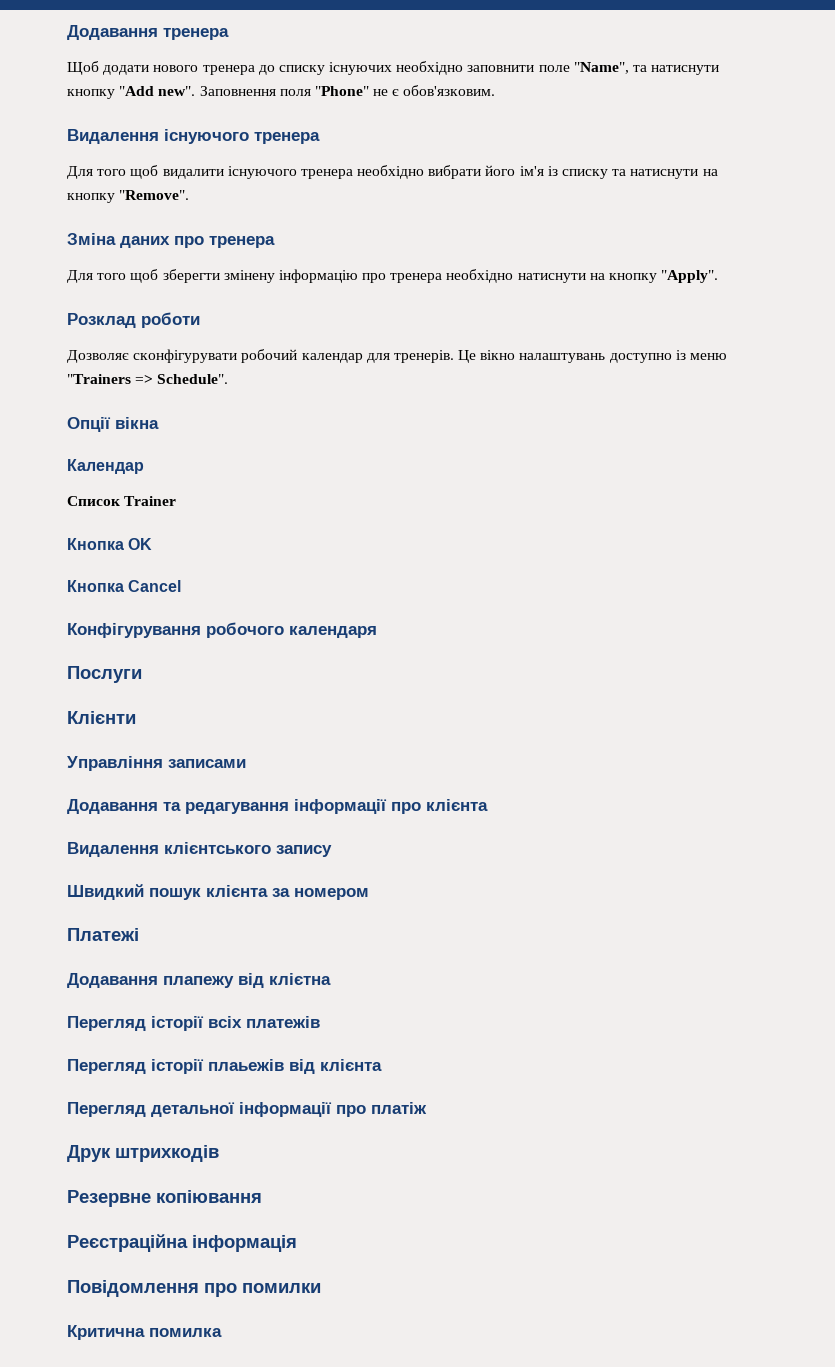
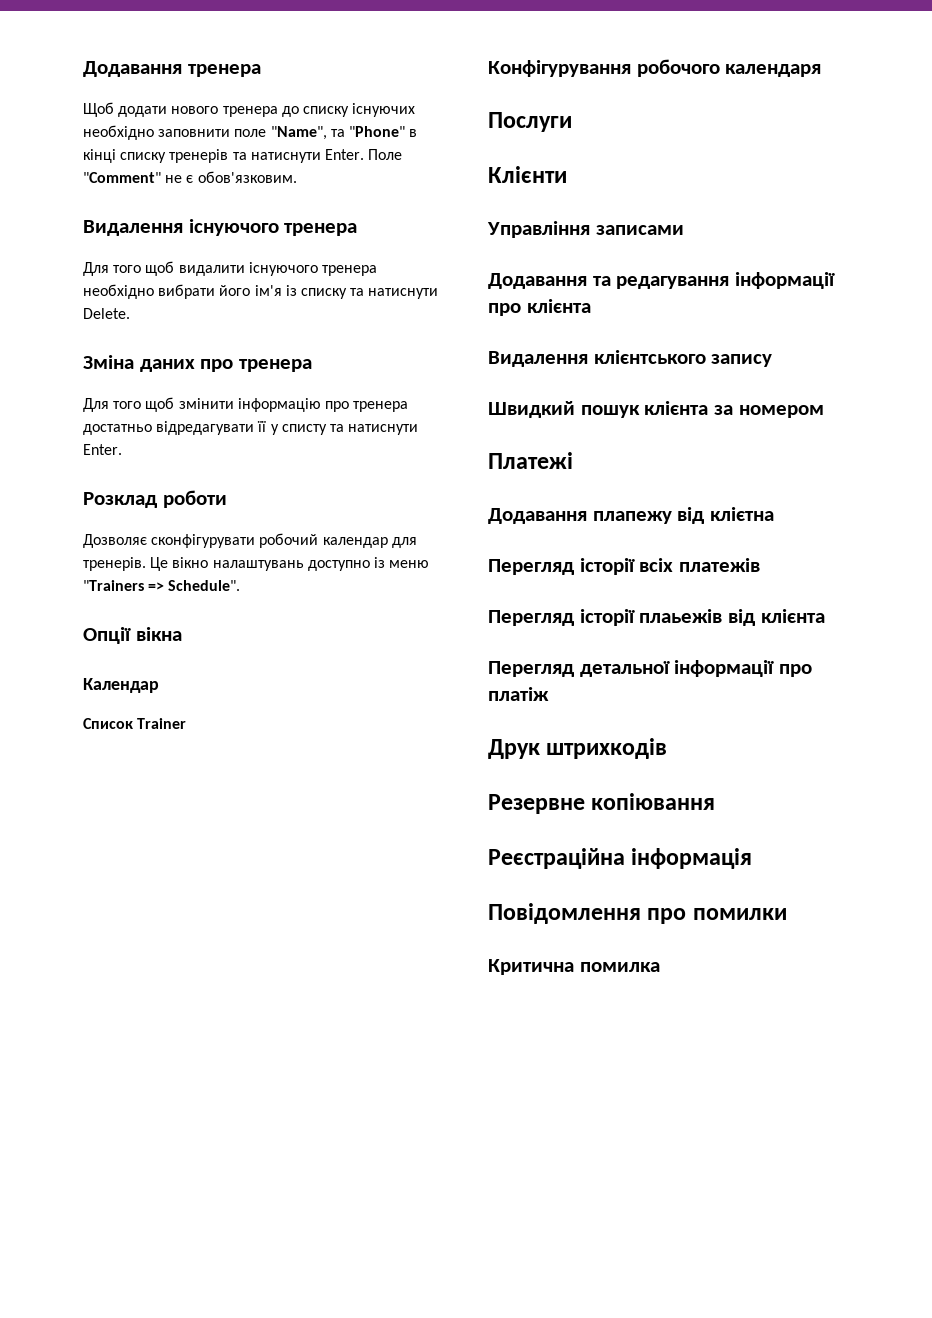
- Щоб додати нового тренера до списку існуючих необхідно заповнити поле "Name", та натиснути кнопку "Add new". Заповнення поля "Phone" не є обов'язковим.
+ Щоб додати нового тренера до списку існуючих необхідно заповнити поле "Name", та "Phone" в кінці списку тренерів та натиснути Enter. Поле "Comment" не є обов'язковим.
- Для того щоб видалити існуючого тренера необхідно вибрати його ім'я із списку та натиснути на кнопку "Remove".
+ Для того щоб видалити існуючого тренера необхідно вибрати його ім'я із списку та натиснути Delete.
- Для того щоб зберегти змінену інформацію про тренера необхідно натиснути на кнопку "Apply".
+ Для того щоб змінити інформацію про тренера достатньо відредагувати її у списту та натиснути Enter.
- Кнопка OK
- Кнопка Cancel

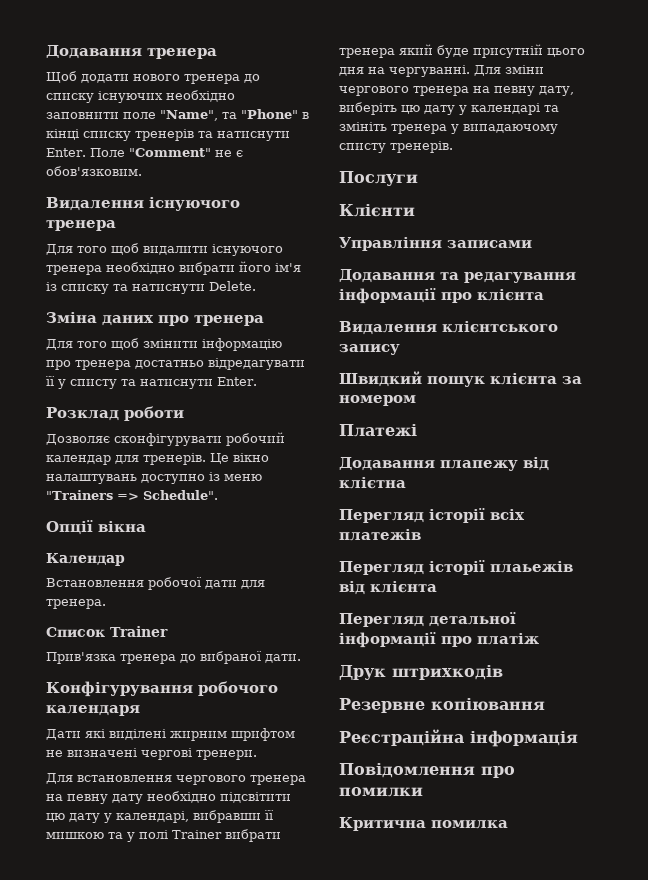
+ Встановлення робочої дати для тренера.
  Список Trainer
+ Прив'язка тренера до вибраної дати.
  Конфігурування робочого календаря
+ Дати які виділені жирним шрифтом не визначені чергові тренери.
+ Для встановлення чергового тренера на певну дату необхідно підсвітити цю дату у календарі, вибравши її мишкою та у полі Trainer вибрати тренера який буде присутній цього дня на чергуванні. Для зміни чергового тренера на певну дату, виберіть цю дату у календарі та змініть тренера у випадаючому списту тренерів.

